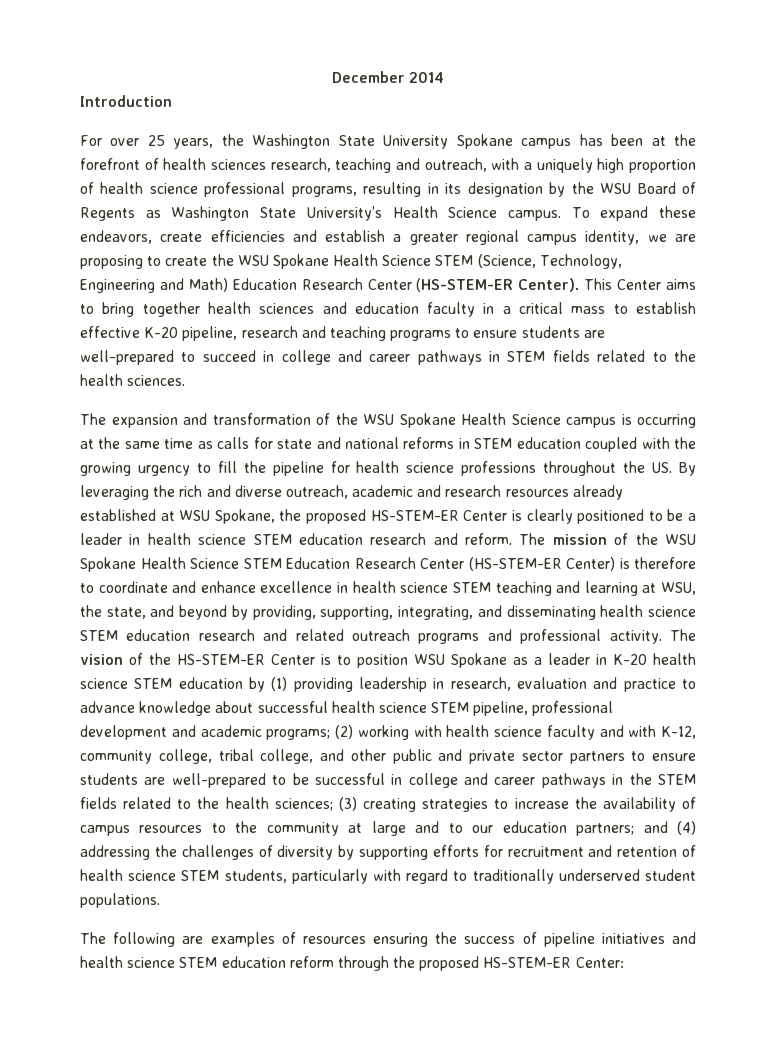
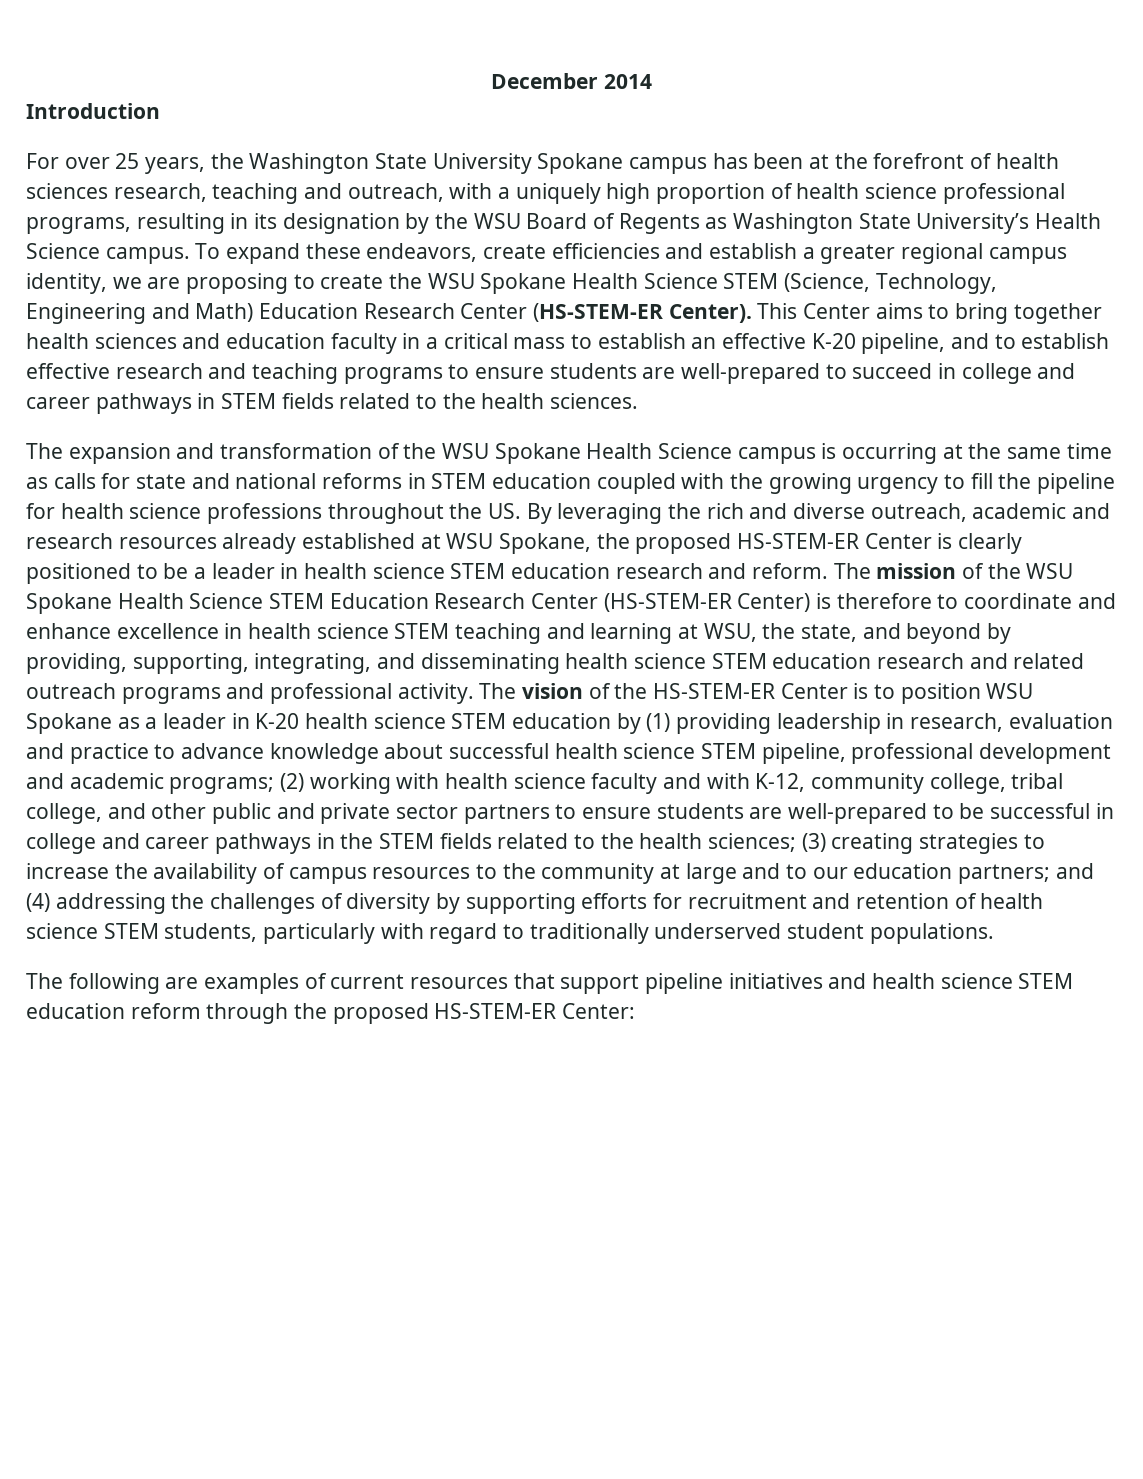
- This Center aims to bring together health sciences and education faculty in a critical mass to establish effective K-20 pipeline, research and teaching programs to ensure students are well-prepared to succeed in college and career pathways in STEM fields related to the health sciences.
+ This Center aims to bring together health sciences and education faculty in a critical mass to establish an effective K-20 pipeline, and to establish effective research and teaching programs to ensure students are well-prepared to succeed in college and career pathways in STEM fields related to the health sciences.
- The following are examples of resources ensuring the success of pipeline initiatives and health science STEM education reform through the proposed HS-STEM-ER Center:
+ The following are examples of current resources that support pipeline initiatives and health science STEM education reform through the proposed HS-STEM-ER Center:

